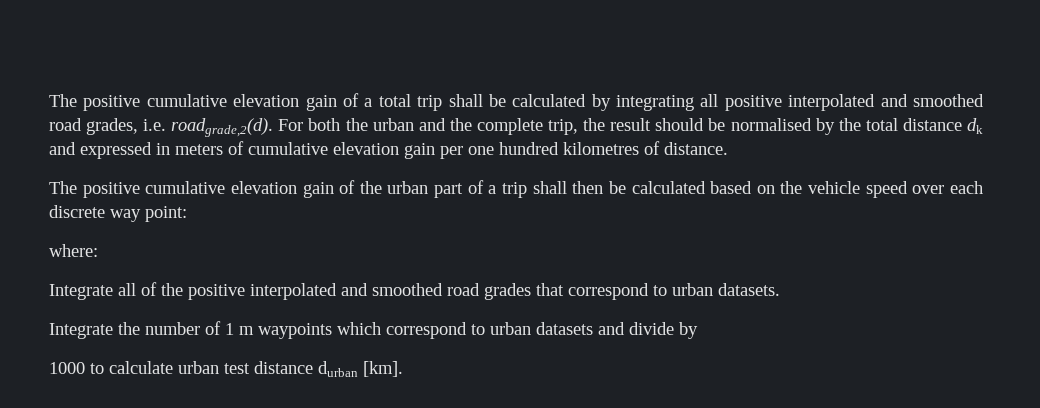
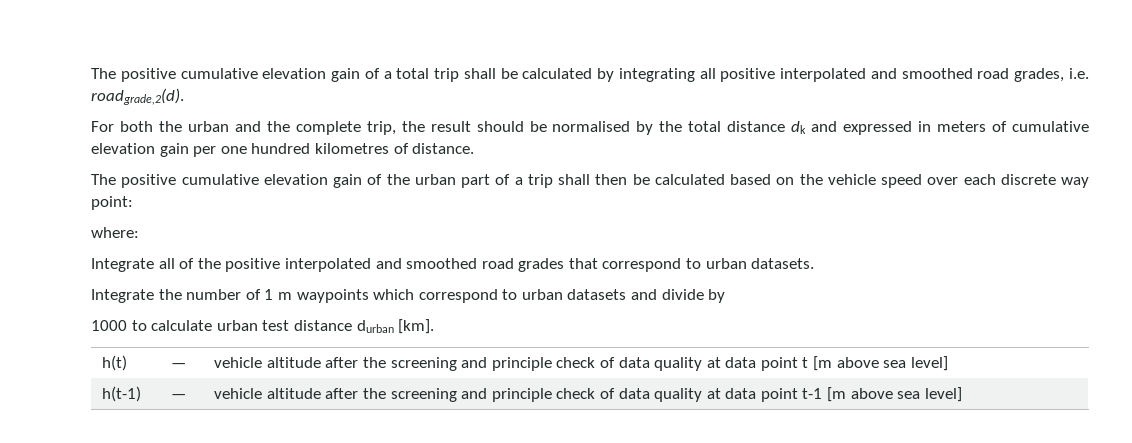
- The positive cumulative elevation gain of a total trip shall be calculated by integrating all positive interpolated and smoothed road grades, i.e. roadgrade,2(d). For both the urban and the complete trip, the result should be normalised by the total distance dk and expressed in meters of cumulative elevation gain per one hundred kilometres of distance.
+ The positive cumulative elevation gain of a total trip shall be calculated by integrating all positive interpolated and smoothed road grades, i.e. roadgrade,2(d).
+ For both the urban and the complete trip, the result should be normalised by the total distance dk and expressed in meters of cumulative elevation gain per one hundred kilometres of distance.
+ h(t) | — | vehicle altitude after the screening and principle check of data quality at data point t [m above sea level]
+ h(t-1) | — | vehicle altitude after the screening and principle check of data quality at data point t-1 [m above sea level]

